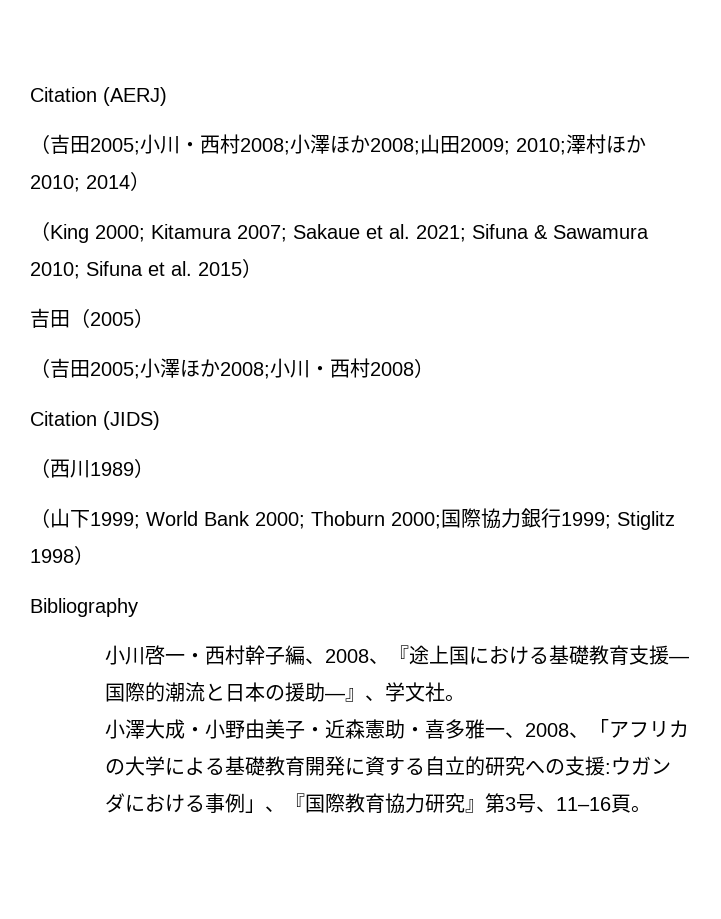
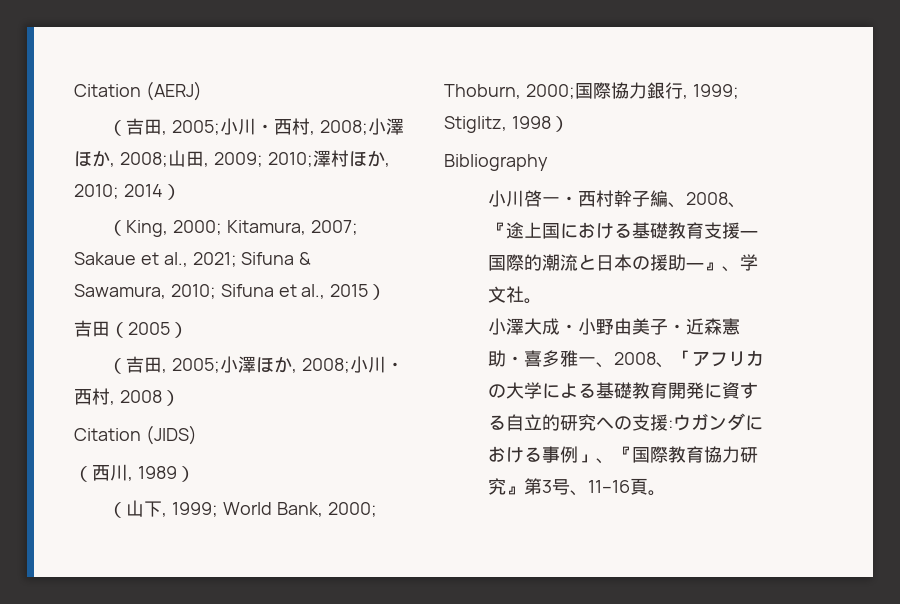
- （吉田2005;小川・西村2008;小澤ほか2008;山田2009; 2010;澤村ほか2010; 2014）
+ （吉田, 2005;小川・西村, 2008;小澤ほか, 2008;山田, 2009; 2010;澤村ほか, 2010; 2014）
- （King 2000; Kitamura 2007; Sakaue et al. 2021; Sifuna & Sawamura 2010; Sifuna et al. 2015）
+ （King, 2000; Kitamura, 2007; Sakaue et al., 2021; Sifuna & Sawamura, 2010; Sifuna et al., 2015）
- （吉田2005;小澤ほか2008;小川・西村2008）
+ （吉田, 2005;小澤ほか, 2008;小川・西村, 2008）
- （西川1989）
+ （西川, 1989）
- （山下1999; World Bank 2000; Thoburn 2000;国際協力銀行1999; Stiglitz 1998）
+ （山下, 1999; World Bank, 2000; Thoburn, 2000;国際協力銀行, 1999; Stiglitz, 1998）

